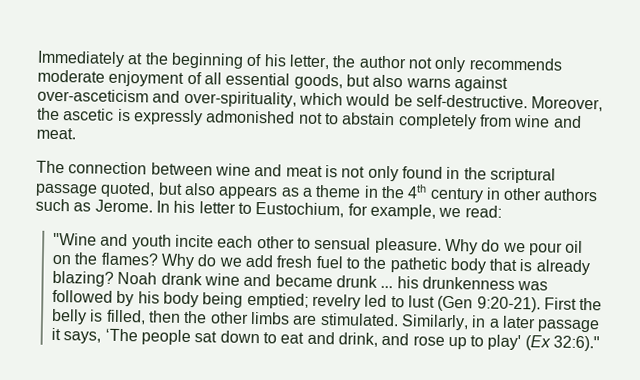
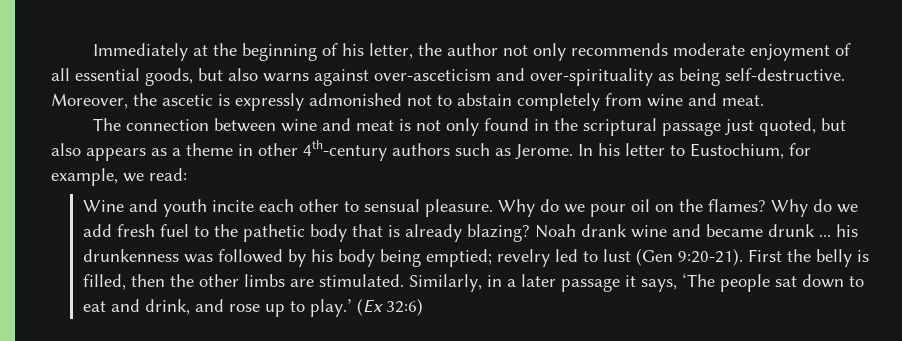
- Immediately at the beginning of his letter, the author not only recommends moderate enjoyment of all essential goods, but also warns against over-asceticism and over-spirituality, which would be self-destructive.
+ Immediately at the beginning of his letter, the author not only recommends moderate enjoyment of all essential goods, but also warns against over-asceticism and over-spirituality as being self-destructive.
- The connection between wine and meat is not only found in the scriptural passage quoted, but also appears as a theme in the 4th century in other authors such as Jerome.
+ The connection between wine and meat is not only found in the scriptural passage just quoted, but also appears as a theme in other 4th-century authors such as Jerome.
- "Wine and youth incite each other to sensual pleasure.
+ Wine and youth incite each other to sensual pleasure.
- Similarly, in a later passage it says, ‘The people sat down to eat and drink, and rose up to play' (Ex 32:6)."
+ Similarly, in a later passage it says, ‘The people sat down to eat and drink, and rose up to play.’ (Ex 32:6)

